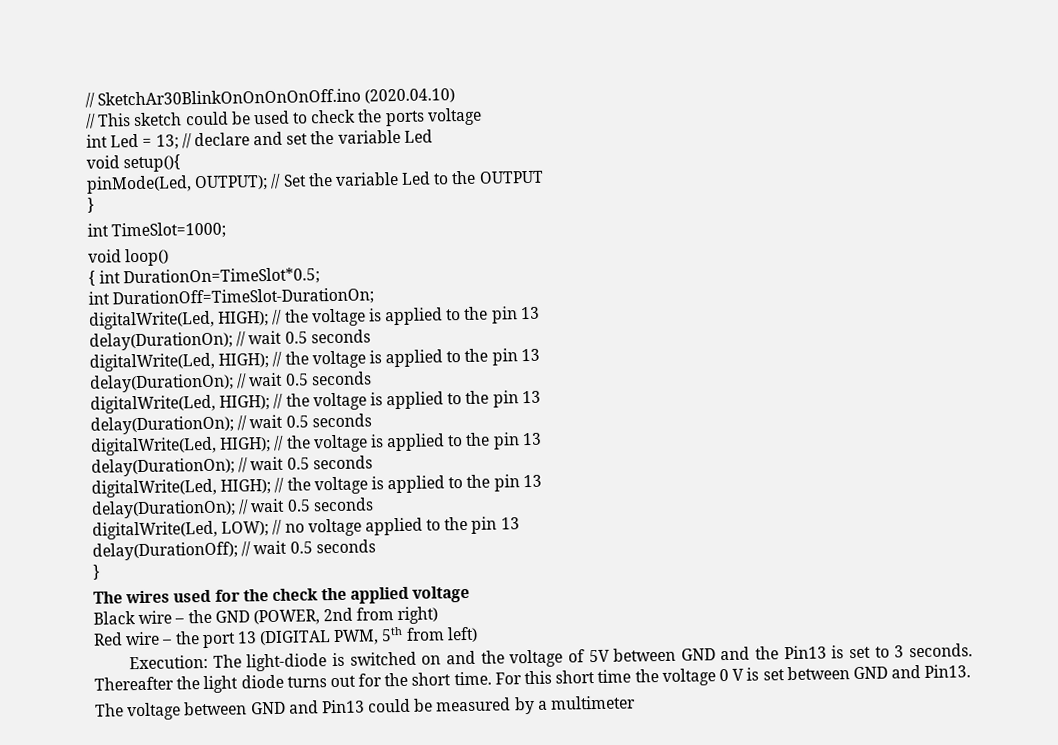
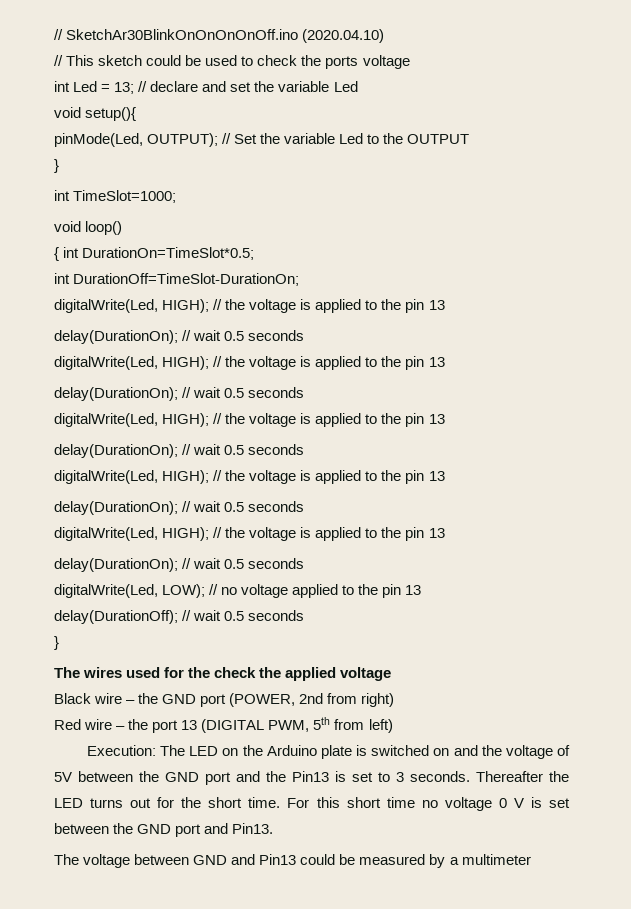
- Black wire – the GND (POWER, 2nd from right)
+ Black wire – the GND port (POWER, 2nd from right)
- Execution: The light-diode is switched on and the voltage of 5V between GND and the Pin13 is set to 3 seconds.
+ Execution: The LED on the Arduino plate is switched on and the voltage of 5V between the GND port and the Pin13 is set to 3 seconds.
- Thereafter the light diode turns out for the short time.
+ Thereafter the LED turns out for the short time.
- For this short time the voltage 0 V is set between GND and Pin13.
+ For this short time no voltage 0 V is set between the GND port and Pin13.

